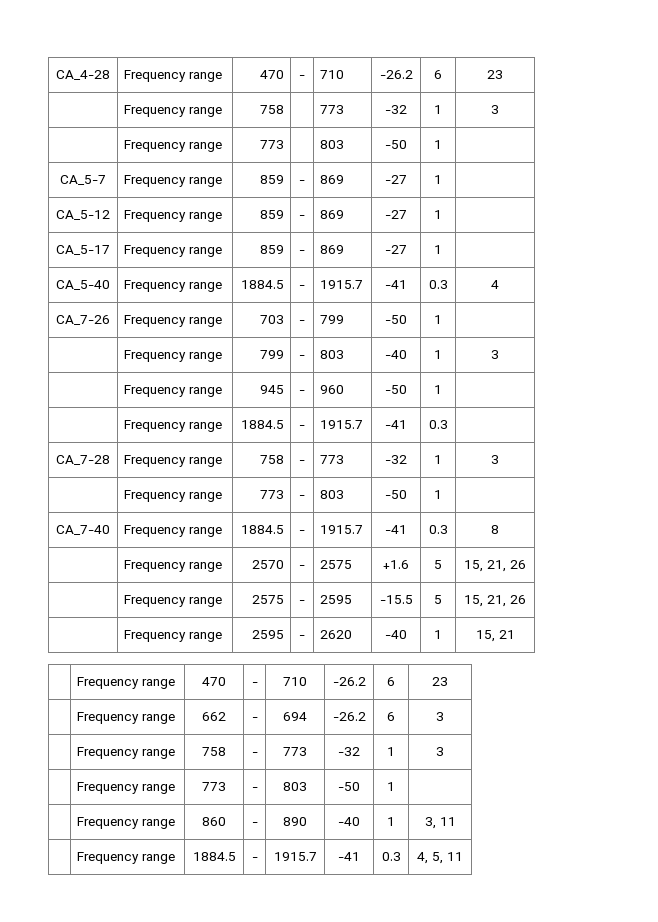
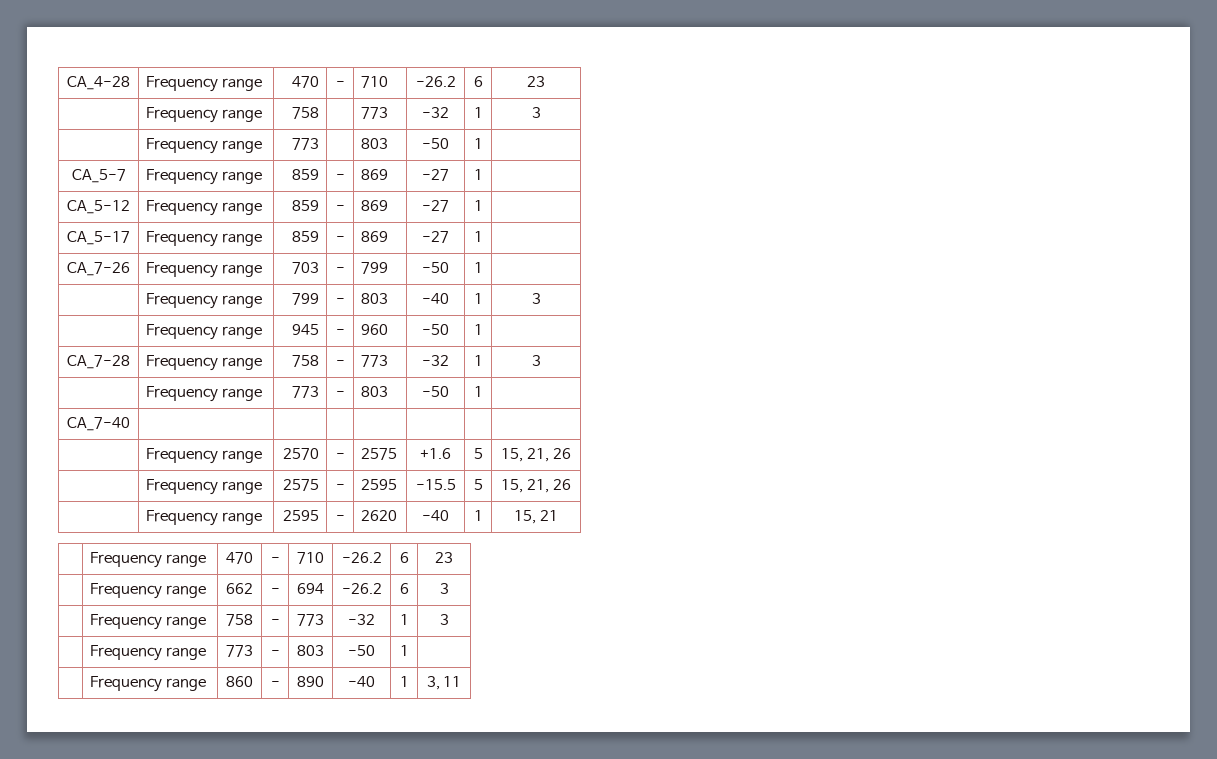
- CA_5-40 | Frequency range | 1884.5 | - | 1915.7 | -41 | 0.3 | 4
  | Frequency range | 945 | - | 960 | -50 | 1 |
- | Frequency range | 1884.5 | - | 1915.7 | -41 | 0.3 |
- CA_7-40 | Frequency range | 1884.5 | - | 1915.7 | -41 | 0.3 | 8
+ CA_7-40 | | | | | | |
- | Frequency range | 1884.5 | - | 1915.7 | -41 | 0.3 | 4, 5, 11

